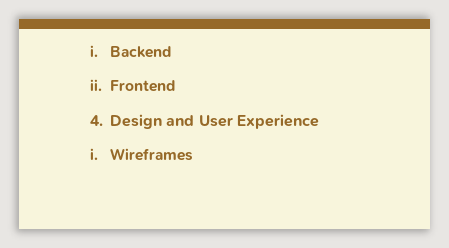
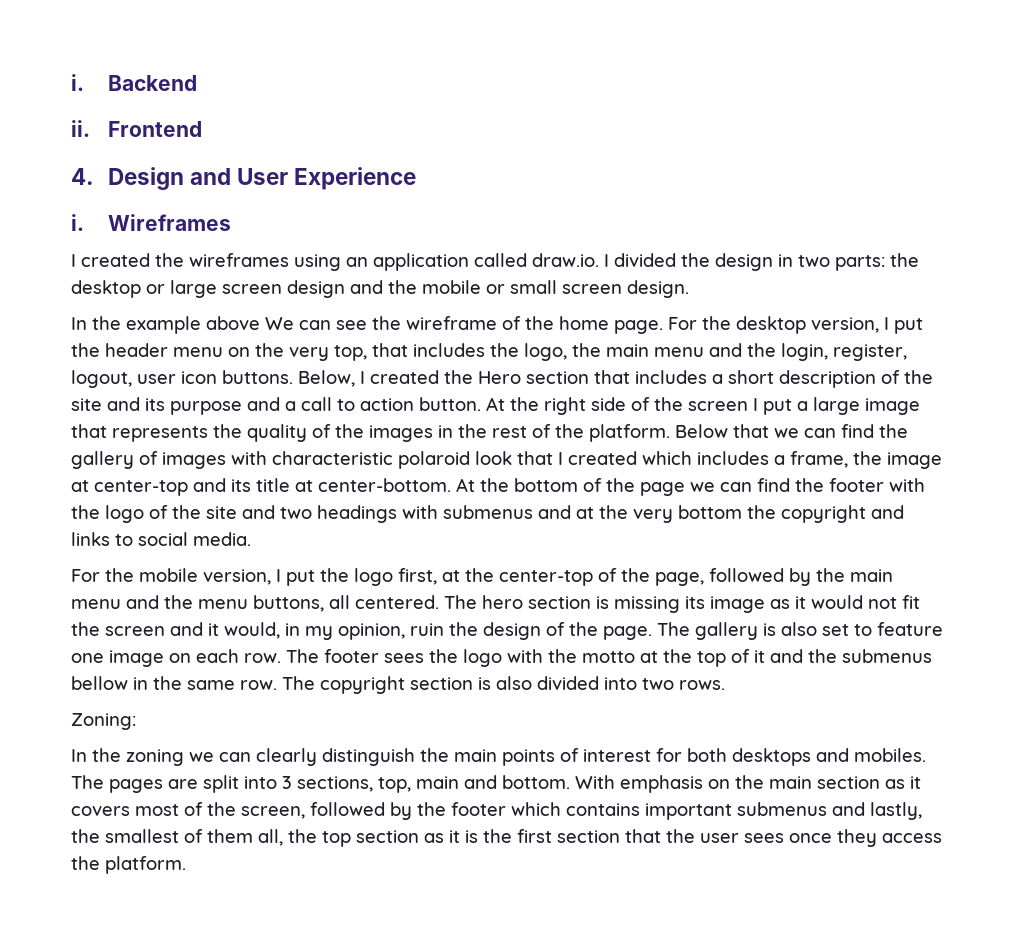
+ I created the wireframes using an application called draw.io. I divided the design in two parts: the desktop or large screen design and the mobile or small screen design.
+ In the example above We can see the wireframe of the home page. For the desktop version, I put the header menu on the very top, that includes the logo, the main menu and the login, register, logout, user icon buttons. Below, I created the Hero section that includes a short description of the site and its purpose and a call to action button. At the right side of the screen I put a large image that represents the quality of the images in the rest of the platform. Below that we can find the gallery of images with characteristic polaroid look that I created which includes a frame, the image at center-top and its title at center-bottom. At the bottom of the page we can find the footer with the logo of the site and two headings with submenus and at the very bottom the copyright and links to social media.
+ For the mobile version, I put the logo first, at the center-top of the page, followed by the main menu and the menu buttons, all centered. The hero section is missing its image as it would not fit the screen and it would, in my opinion, ruin the design of the page. The gallery is also set to feature one image on each row. The footer sees the logo with the motto at the top of it and the submenus bellow in the same row. The copyright section is also divided into two rows.
+ Zoning:
+ In the zoning we can clearly distinguish the main points of interest for both desktops and mobiles. The pages are split into 3 sections, top, main and bottom. With emphasis on the main section as it covers most of the screen, followed by the footer which contains important submenus and lastly, the smallest of them all, the top section as it is the first section that the user sees once they access the platform.

